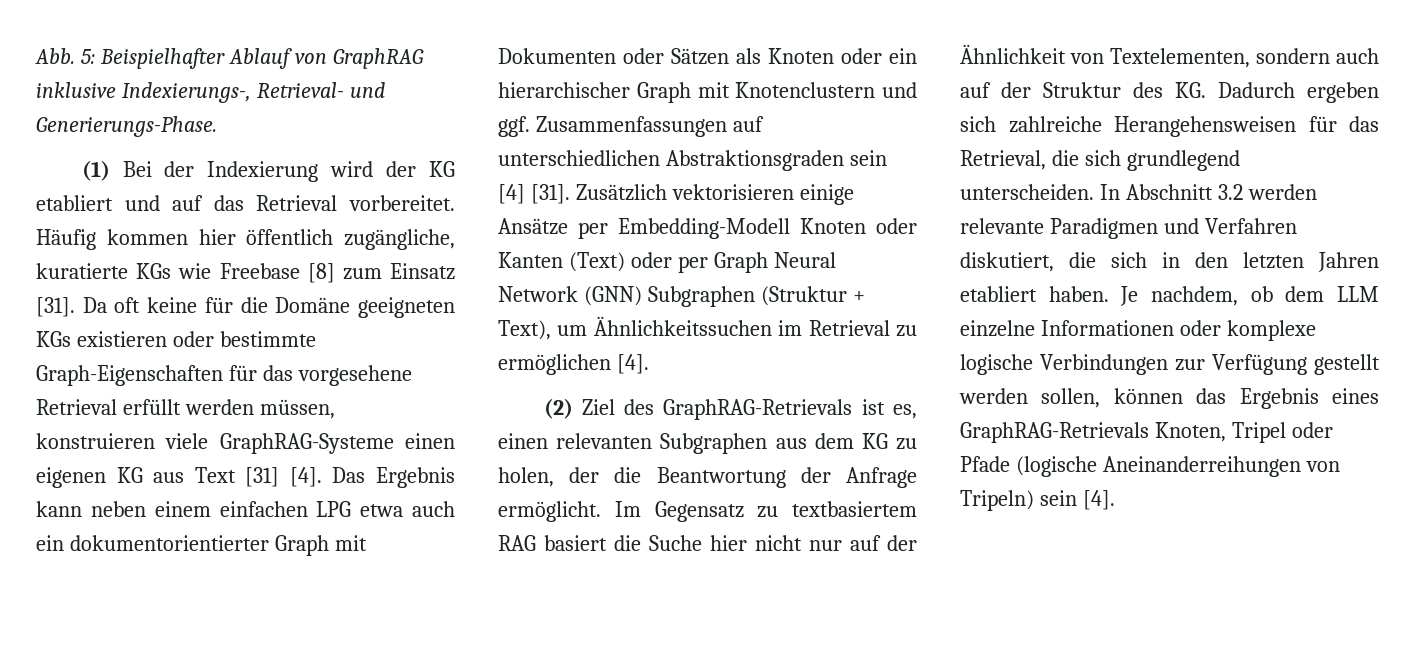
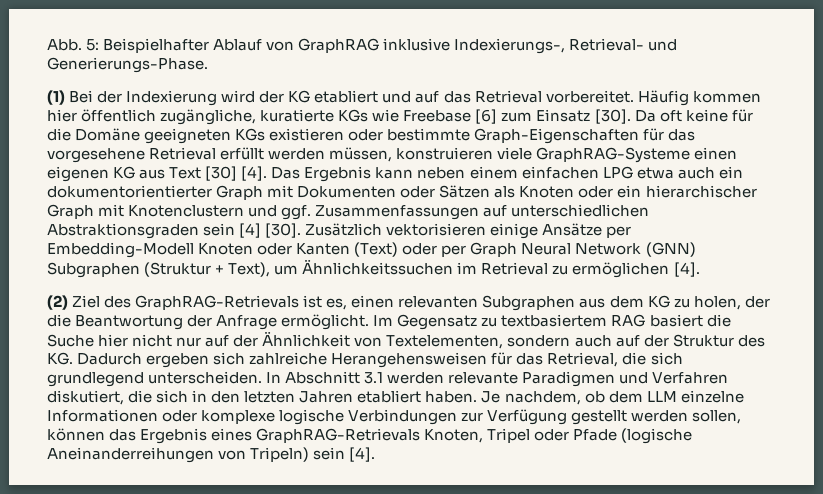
- Häufig kommen hier öffentlich zugängliche, kuratierte KGs wie Freebase [8] zum Einsatz [31].
+ Häufig kommen hier öffentlich zugängliche, kuratierte KGs wie Freebase [6] zum Einsatz [30].
- Da oft keine für die Domäne geeigneten KGs existieren oder bestimmte Graph-Eigenschaften für das vorgesehene Retrieval erfüllt werden müssen, konstruieren viele GraphRAG-Systeme einen eigenen KG aus Text [31] [4].
+ Da oft keine für die Domäne geeigneten KGs existieren oder bestimmte Graph-Eigenschaften für das vorgesehene Retrieval erfüllt werden müssen, konstruieren viele GraphRAG-Systeme einen eigenen KG aus Text [30] [4].
- Das Ergebnis kann neben einem einfachen LPG etwa auch ein dokumentorientierter Graph mit Dokumenten oder Sätzen als Knoten oder ein hierarchischer Graph mit Knotenclustern und ggf. Zusammenfassungen auf unterschiedlichen Abstraktionsgraden sein [4] [31].
+ Das Ergebnis kann neben einem einfachen LPG etwa auch ein dokumentorientierter Graph mit Dokumenten oder Sätzen als Knoten oder ein hierarchischer Graph mit Knotenclustern und ggf. Zusammenfassungen auf unterschiedlichen Abstraktionsgraden sein [4] [30].
- In Abschnitt 3.2 werden relevante Paradigmen und Verfahren diskutiert, die sich in den letzten Jahren etabliert haben.
+ In Abschnitt 3.1 werden relevante Paradigmen und Verfahren diskutiert, die sich in den letzten Jahren etabliert haben.

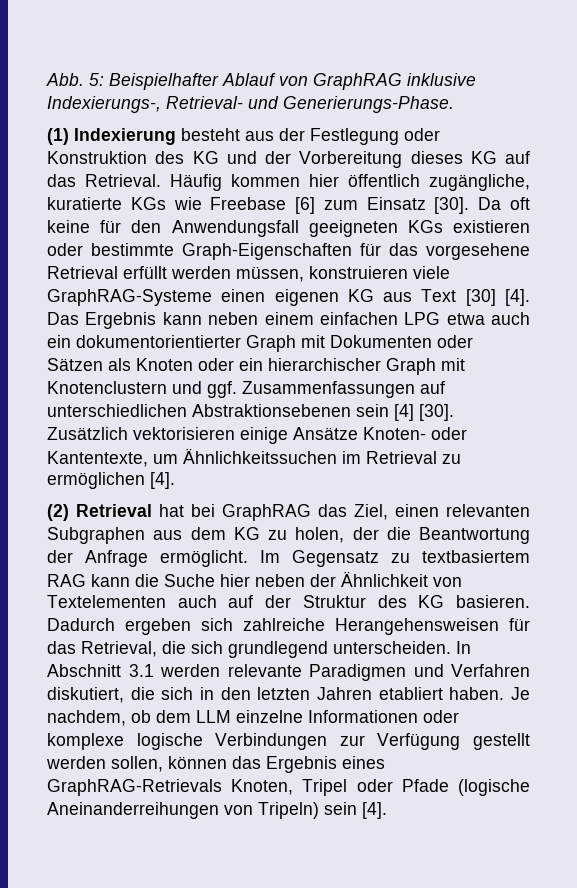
- (1) Bei der Indexierung wird der KG etabliert und auf das Retrieval vorbereitet.
+ (1) Indexierung besteht aus der Festlegung oder Konstruktion des KG und der Vorbereitung dieses KG auf das Retrieval.
- Da oft keine für die Domäne geeigneten KGs existieren oder bestimmte Graph-Eigenschaften für das vorgesehene Retrieval erfüllt werden müssen, konstruieren viele GraphRAG-Systeme einen eigenen KG aus Text [30] [4].
+ Da oft keine für den Anwendungsfall geeigneten KGs existieren oder bestimmte Graph-Eigenschaften für das vorgesehene Retrieval erfüllt werden müssen, konstruieren viele GraphRAG-Systeme einen eigenen KG aus Text [30] [4].
- Das Ergebnis kann neben einem einfachen LPG etwa auch ein dokumentorientierter Graph mit Dokumenten oder Sätzen als Knoten oder ein hierarchischer Graph mit Knotenclustern und ggf. Zusammenfassungen auf unterschiedlichen Abstraktionsgraden sein [4] [30].
+ Das Ergebnis kann neben einem einfachen LPG etwa auch ein dokumentorientierter Graph mit Dokumenten oder Sätzen als Knoten oder ein hierarchischer Graph mit Knotenclustern und ggf. Zusammenfassungen auf unterschiedlichen Abstraktionsebenen sein [4] [30].
- Zusätzlich vektorisieren einige Ansätze per Embedding-Modell Knoten oder Kanten (Text) oder per Graph Neural Network (GNN) Subgraphen (Struktur + Text), um Ähnlichkeitssuchen im Retrieval zu ermöglichen [4].
+ Zusätzlich vektorisieren einige Ansätze Knoten- oder Kantentexte, um Ähnlichkeitssuchen im Retrieval zu ermöglichen [4].
- (2) Ziel des GraphRAG-Retrievals ist es, einen relevanten Subgraphen aus dem KG zu holen, der die Beantwortung der Anfrage ermöglicht.
+ (2) Retrieval hat bei GraphRAG das Ziel, einen relevanten Subgraphen aus dem KG zu holen, der die Beantwortung der Anfrage ermöglicht.
- Im Gegensatz zu textbasiertem RAG basiert die Suche hier nicht nur auf der Ähnlichkeit von Textelementen, sondern auch auf der Struktur des KG. Dadurch ergeben sich zahlreiche Herangehensweisen für das Retrieval, die sich grundlegend unterscheiden.
+ Im Gegensatz zu textbasiertem RAG kann die Suche hier neben der Ähnlichkeit von Textelementen auch auf der Struktur des KG basieren. Dadurch ergeben sich zahlreiche Herangehensweisen für das Retrieval, die sich grundlegend unterscheiden.

